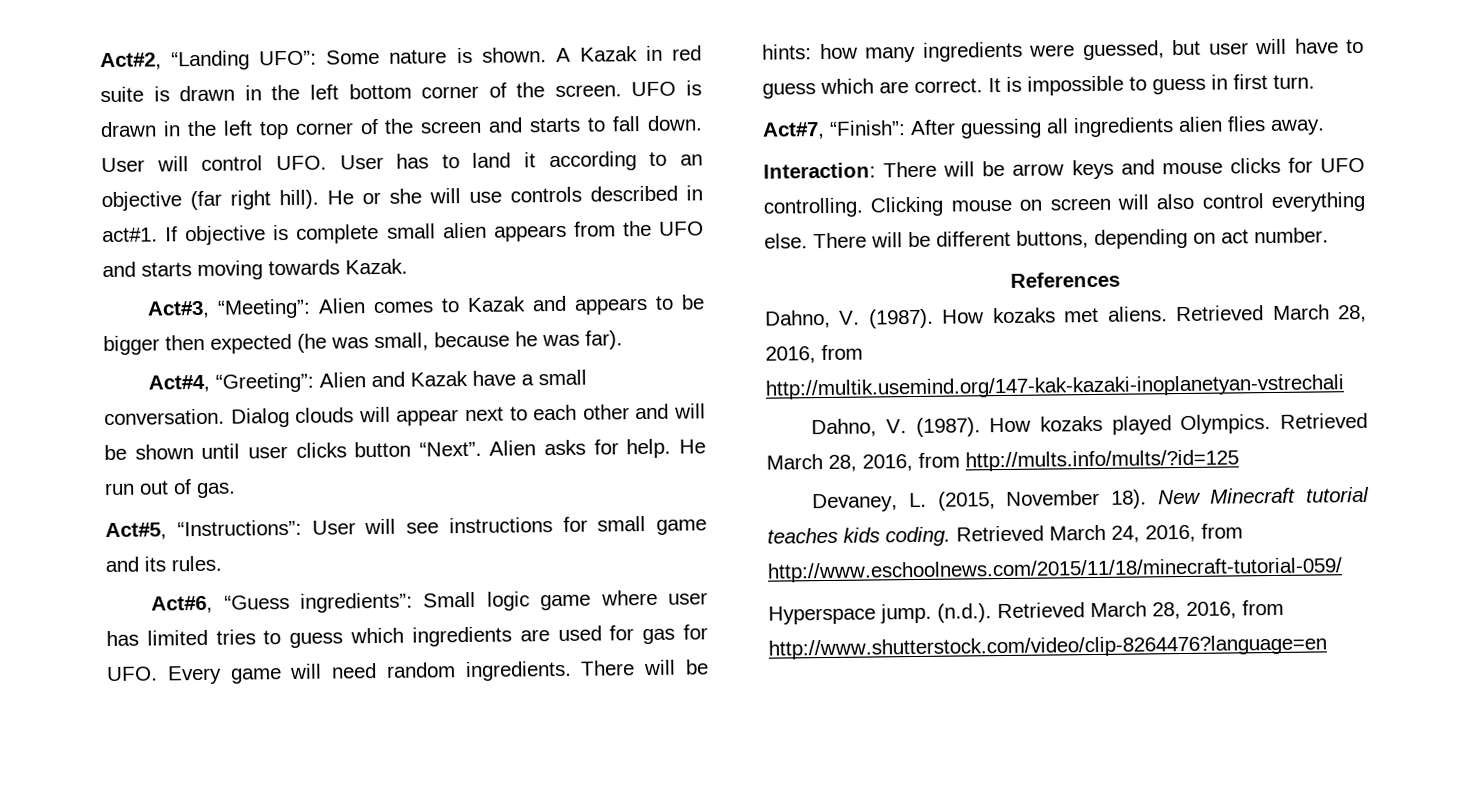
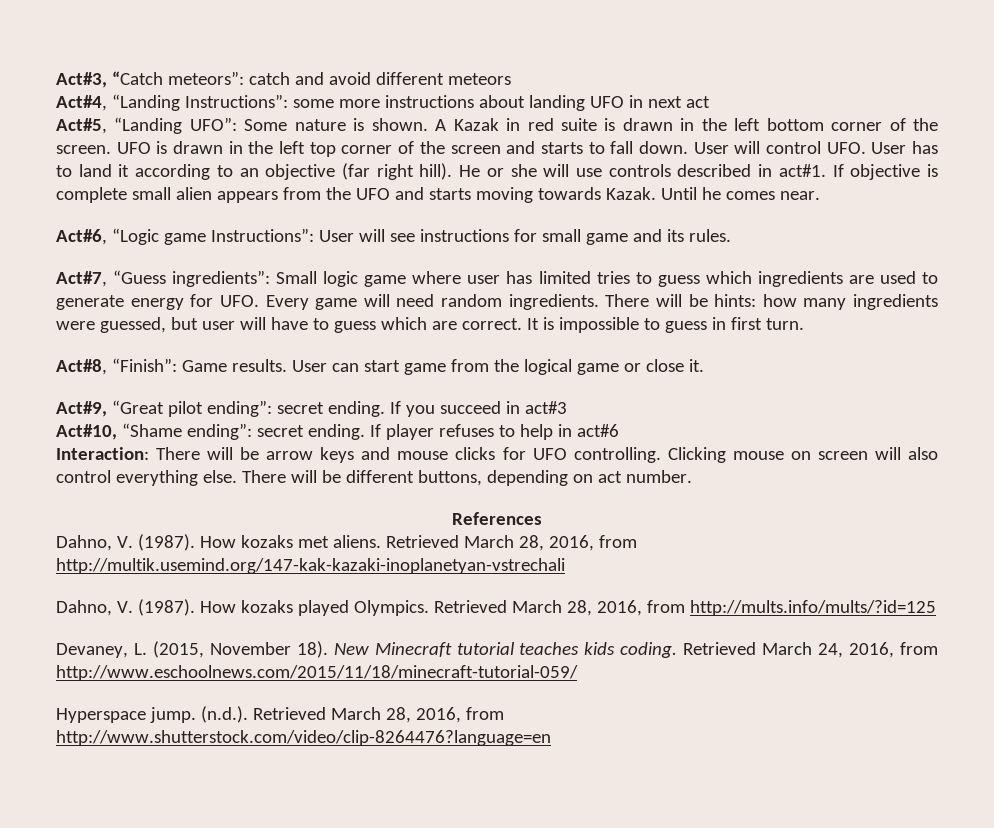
- Act#2, “Landing UFO”: Some nature is shown.
+ Act#3, “Catch meteors”: catch and avoid different meteors
+ Act#4, “Landing Instructions”: some more instructions about landing UFO in next act
+ Act#5, “Landing UFO”: Some nature is shown.
- If objective is complete small alien appears from the UFO and starts moving towards Kazak.
- Act#3, “Meeting”: Alien comes to Kazak and appears to be bigger then expected (he was small, because he was far).
- Act#4, “Greeting”: Alien and Kazak have a small conversation. Dialog clouds will appear next to each other and will be shown until user clicks button “Next”. Alien asks for help. He run out of gas.
- Act#5, “Instructions”: User will see instructions for small game and its rules.
+ If objective is complete small alien appears from the UFO and starts moving towards Kazak. Until he comes near.
+ Act#6, “Logic game Instructions”: User will see instructions for small game and its rules.
- Act#6, “Guess ingredients”: Small logic game where user has limited tries to guess which ingredients are used for gas for UFO. Every game will need random ingredients.
+ Act#7, “Guess ingredients”: Small logic game where user has limited tries to guess which ingredients are used to generate energy for UFO. Every game will need random ingredients.
- Act#7, “Finish”: After guessing all ingredients alien flies away.
+ Act#8, “Finish”: Game results. User can start game from the logical game or close it.
+ Act#9, “Great pilot ending”: secret ending. If you succeed in act#3
+ Act#10, “Shame ending”: secret ending. If player refuses to help in act#6

